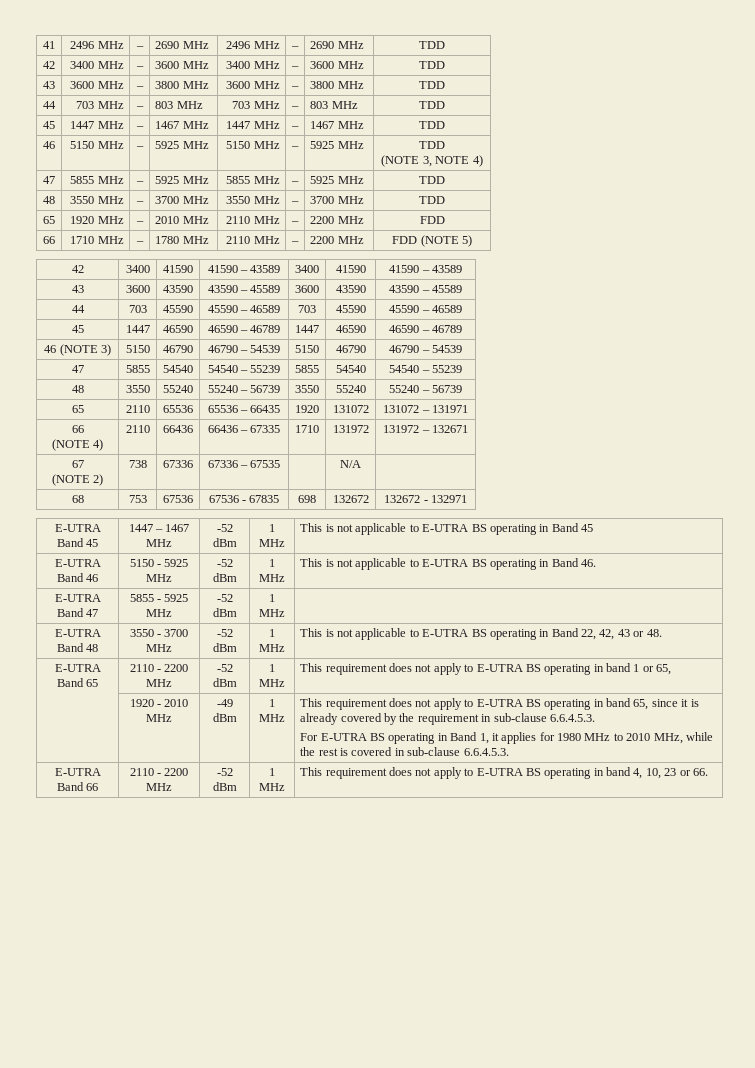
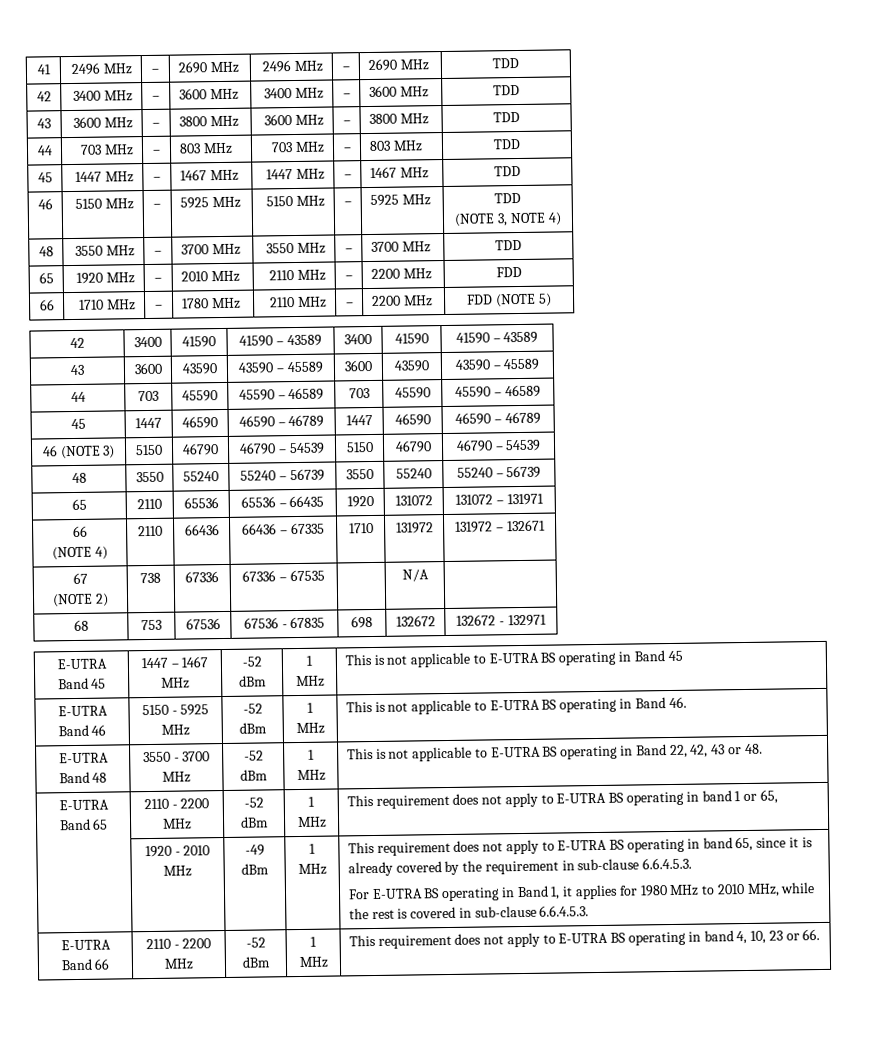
- 47 | 5855 MHz | – | 5925 MHz | 5855 MHz | – | 5925 MHz | TDD
- 47 | 5855 | 54540 | 54540 – 55239 | 5855 | 54540 | 54540 – 55239
- E-UTRA Band 47 | 5855 - 5925 MHz | -52 dBm | 1 MHz |

